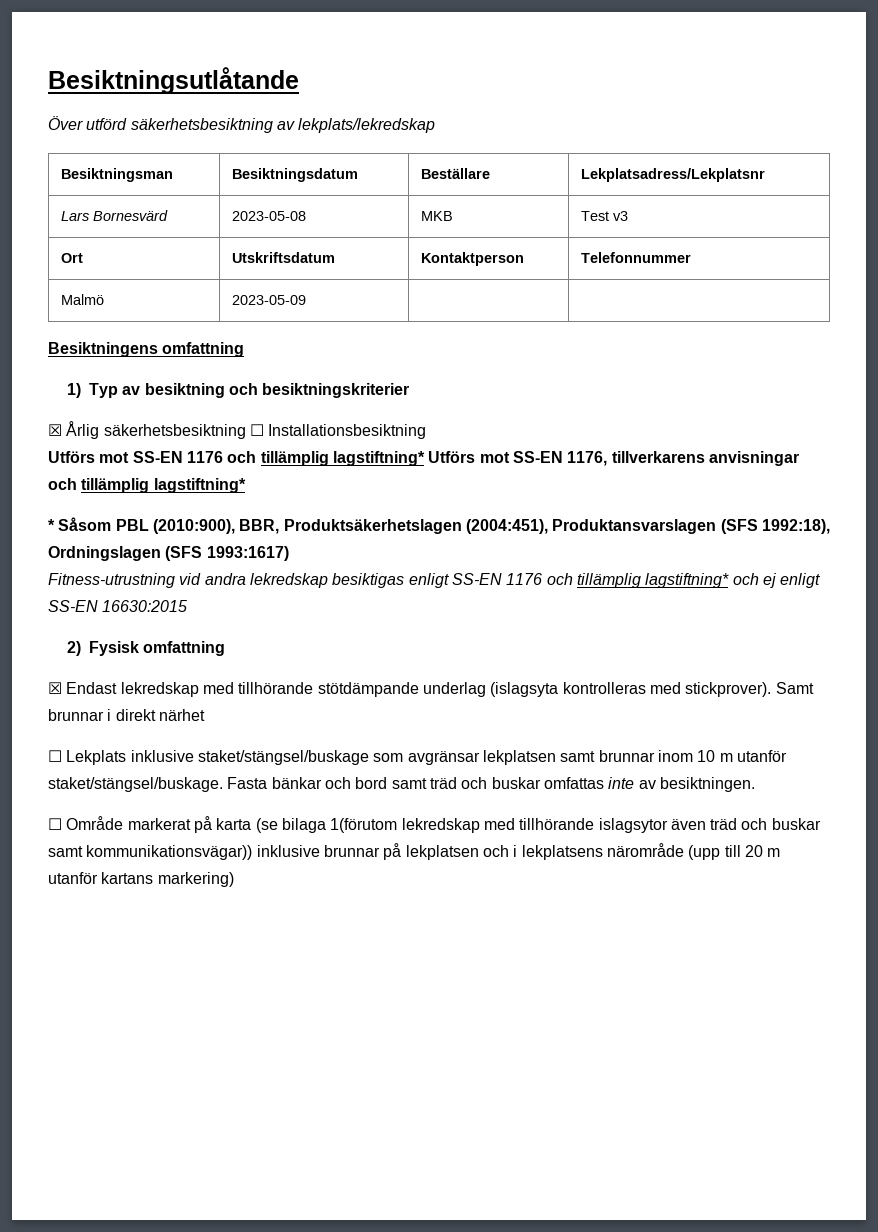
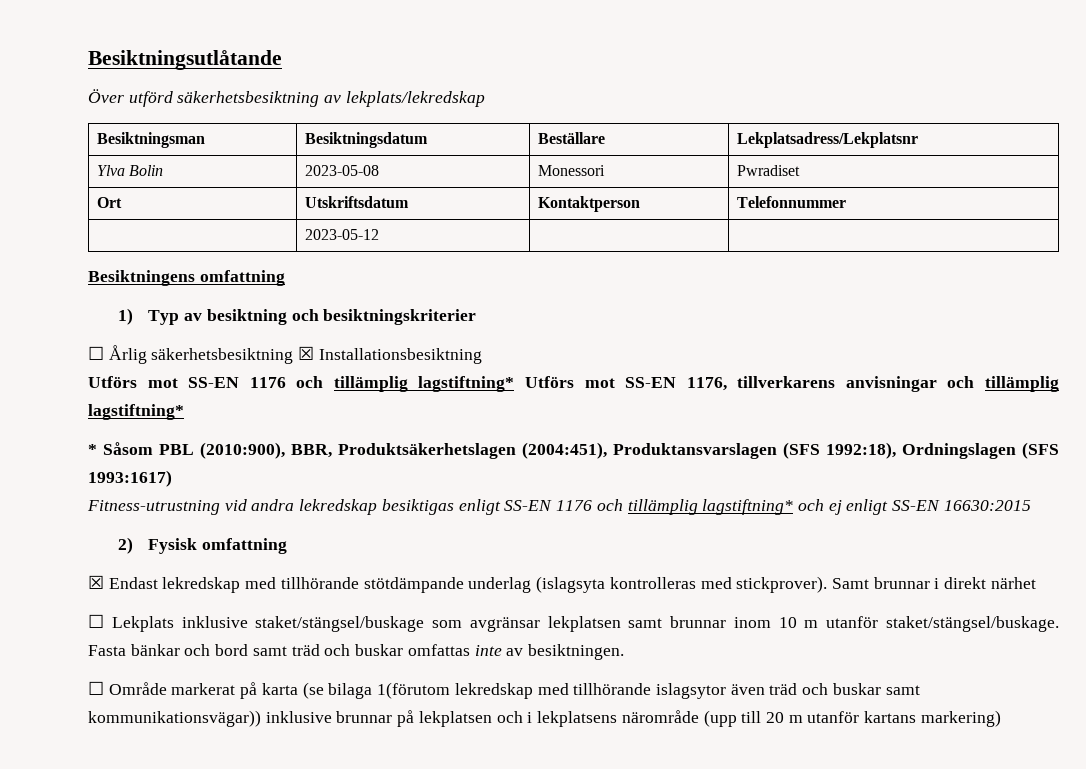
- Lars Bornesvärd | 2023-05-08 | MKB | Test v3
+ Ylva Bolin | 2023-05-08 | Monessori | Pwradiset
- Malmö | 2023-05-09 | |
+ | 2023-05-12 | |
- ☒ Årlig säkerhetsbesiktning ☐ Installationsbesiktning
+ ☐ Årlig säkerhetsbesiktning ☒ Installationsbesiktning

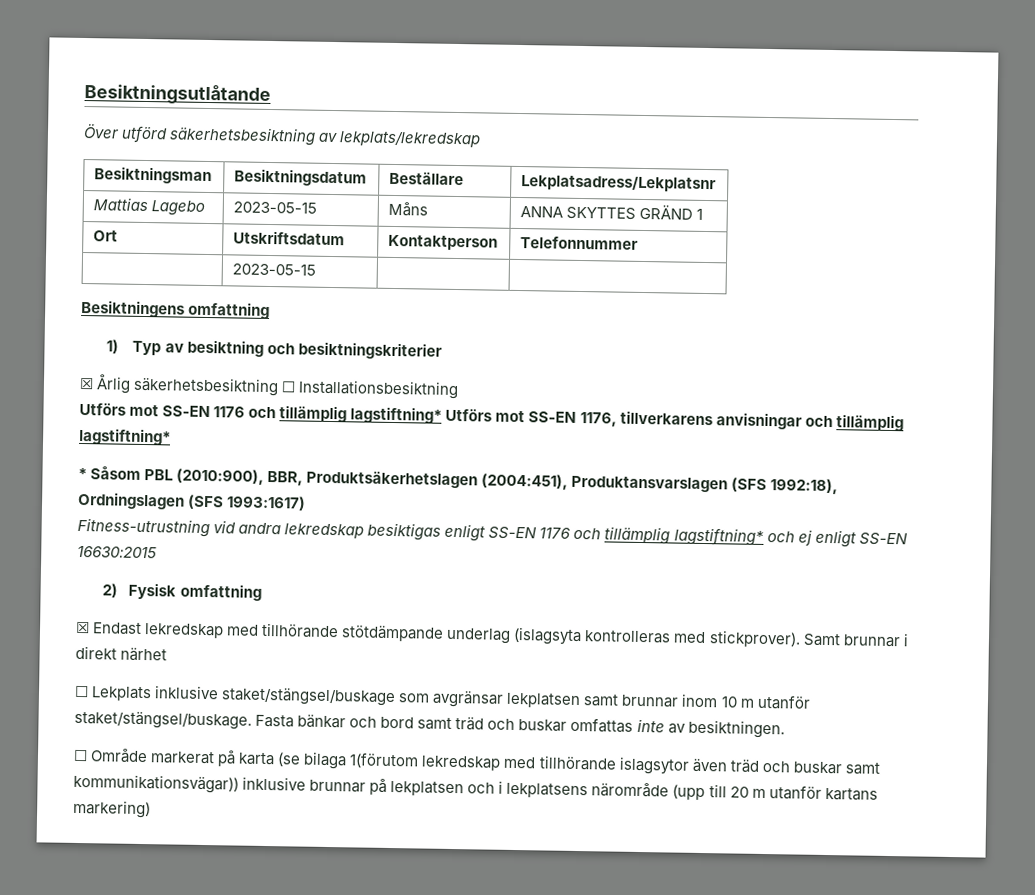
- Ylva Bolin | 2023-05-08 | Monessori | Pwradiset
+ Mattias Lagebo | 2023-05-15 | Måns | ANNA SKYTTES GRÄND 1
- | 2023-05-12 | |
+ | 2023-05-15 | |
- ☐ Årlig säkerhetsbesiktning ☒ Installationsbesiktning
+ ☒ Årlig säkerhetsbesiktning ☐ Installationsbesiktning

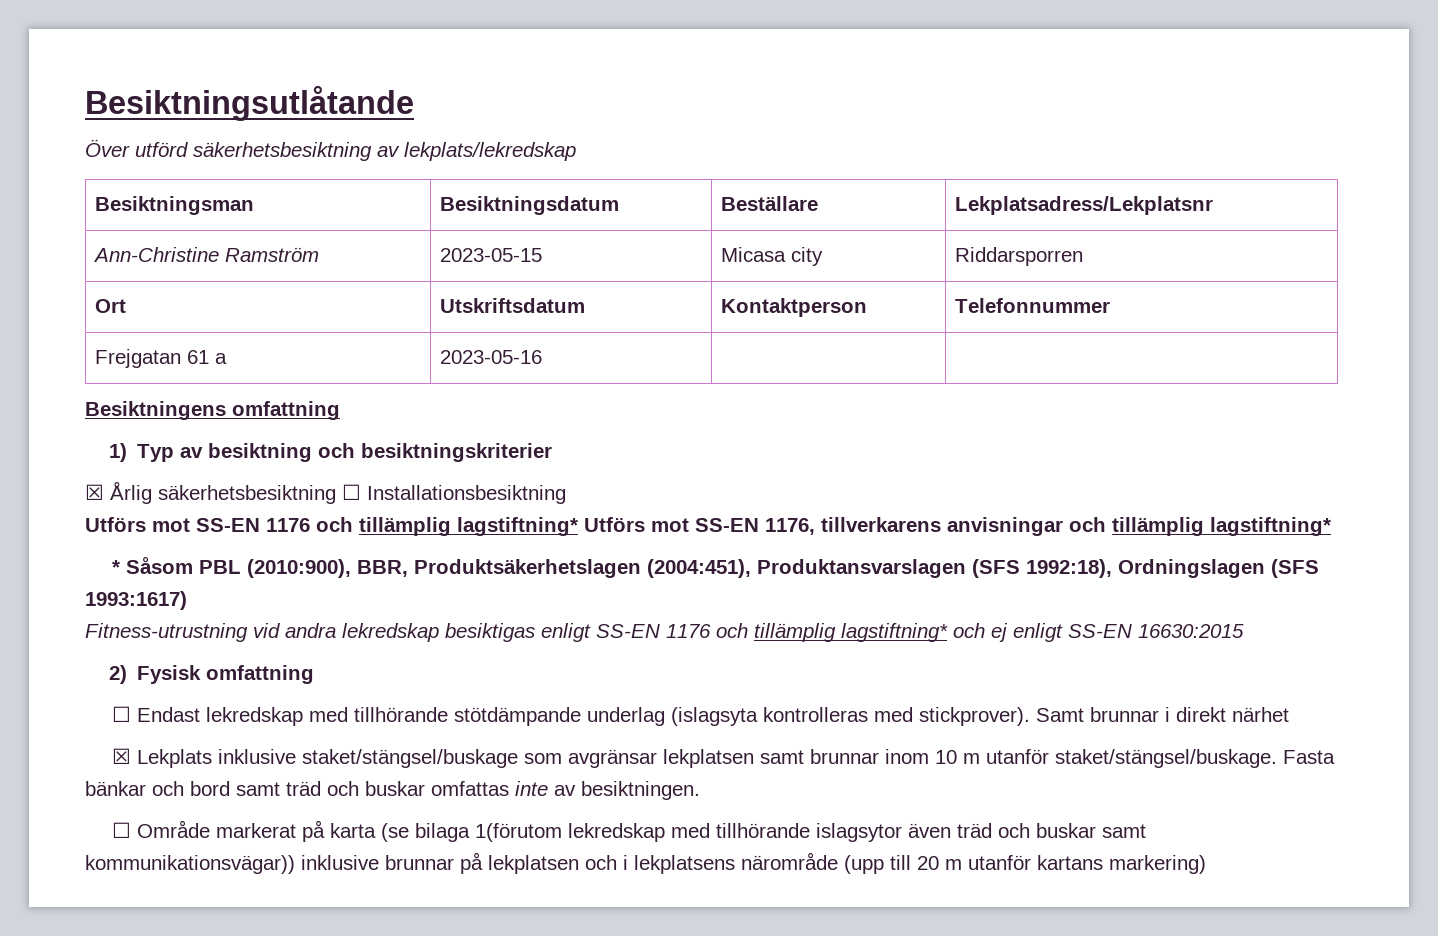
- Mattias Lagebo | 2023-05-15 | Måns | ANNA SKYTTES GRÄND 1
+ Ann-Christine Ramström | 2023-05-15 | Micasa city | Riddarsporren
- | 2023-05-15 | |
+ Frejgatan 61 a | 2023-05-16 | |
- ☒ Endast lekredskap med tillhörande stötdämpande underlag (islagsyta kontrolleras med stickprover).
+ ☐ Endast lekredskap med tillhörande stötdämpande underlag (islagsyta kontrolleras med stickprover).
- ☐ Lekplats inklusive staket/stängsel/buskage som avgränsar lekplatsen samt brunnar inom 10 m utanför staket/stängsel/buskage.
+ ☒ Lekplats inklusive staket/stängsel/buskage som avgränsar lekplatsen samt brunnar inom 10 m utanför staket/stängsel/buskage.

